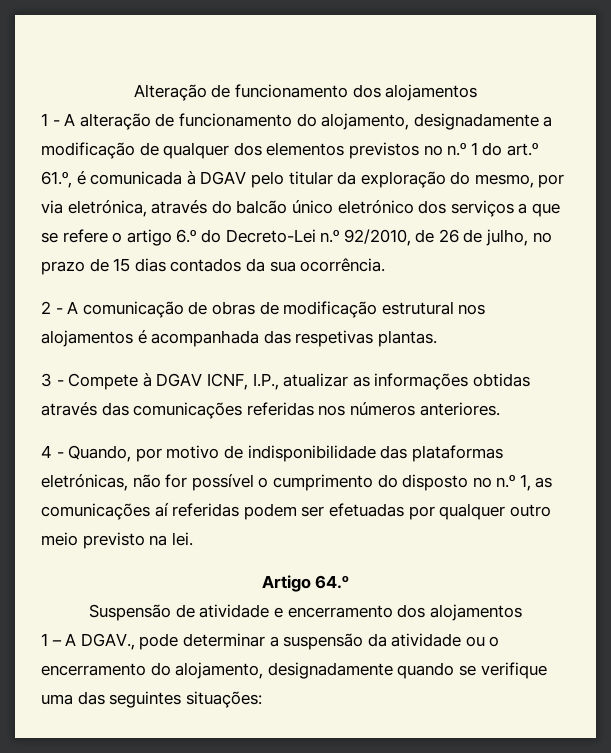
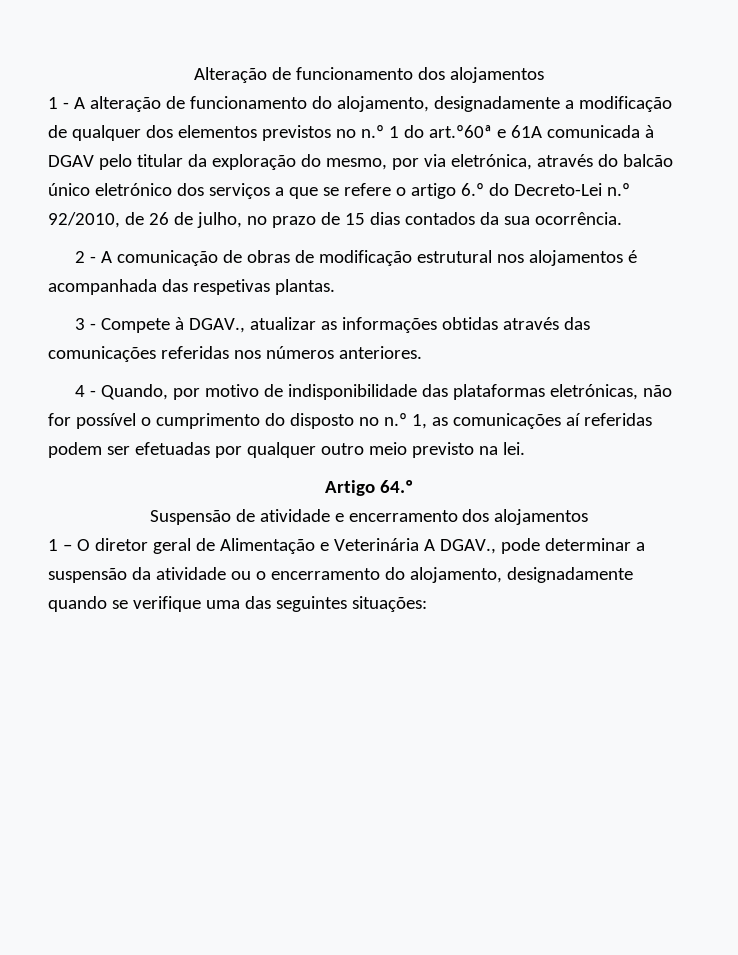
- 1 - A alteração de funcionamento do alojamento, designadamente a modificação de qualquer dos elementos previstos no n.º 1 do art.º 61.º, é comunicada à DGAV pelo titular da exploração do mesmo, por via eletrónica, através do balcão único eletrónico dos serviços a que se refere o artigo 6.º do Decreto-Lei n.º 92/2010, de 26 de julho, no prazo de 15 dias contados da sua ocorrência.
+ 1 - A alteração de funcionamento do alojamento, designadamente a modificação de qualquer dos elementos previstos no n.º 1 do art.º60ª e 61A comunicada à DGAV pelo titular da exploração do mesmo, por via eletrónica, através do balcão único eletrónico dos serviços a que se refere o artigo 6.º do Decreto-Lei n.º 92/2010, de 26 de julho, no prazo de 15 dias contados da sua ocorrência.
- 3 - Compete à DGAV ICNF, I.P., atualizar as informações obtidas através das comunicações referidas nos números anteriores.
+ 3 - Compete à DGAV., atualizar as informações obtidas através das comunicações referidas nos números anteriores.
- 1 – A DGAV., pode determinar a suspensão da atividade ou o encerramento do alojamento, designadamente quando se verifique uma das seguintes situações:
+ 1 – O diretor geral de Alimentação e Veterinária A DGAV., pode determinar a suspensão da atividade ou o encerramento do alojamento, designadamente quando se verifique uma das seguintes situações:

